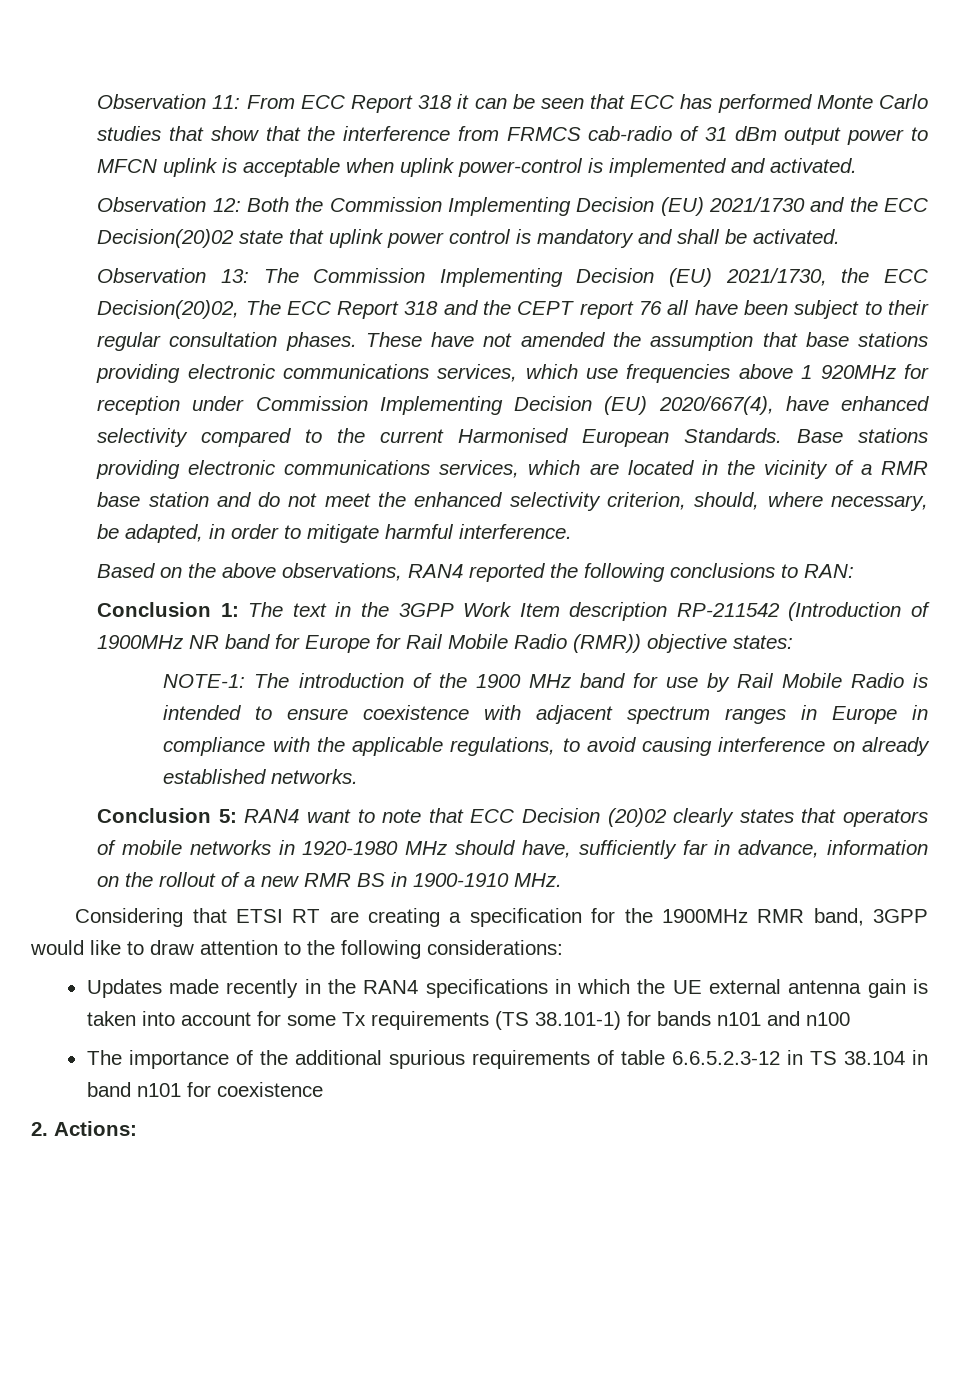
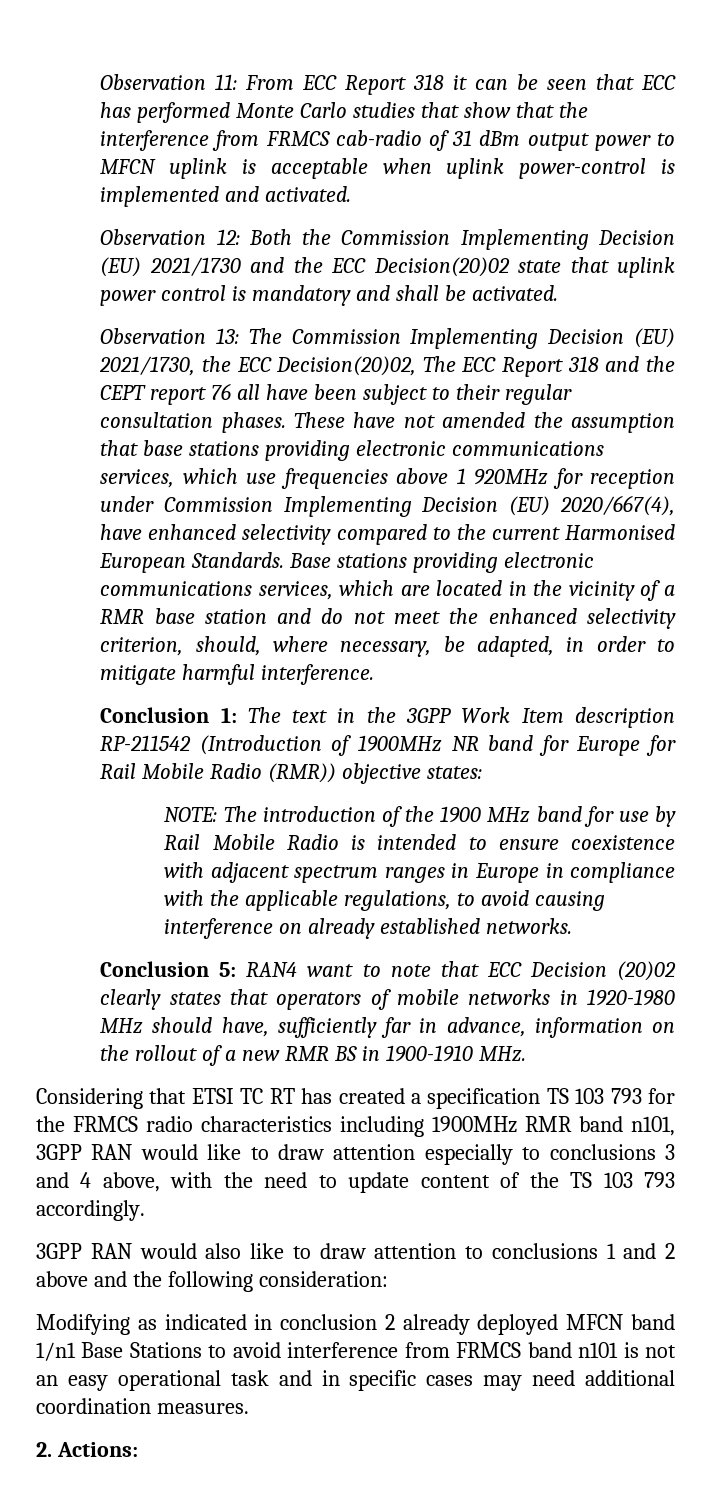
- Based on the above observations, RAN4 reported the following conclusions to RAN:
- NOTE-1: The introduction of the 1900 MHz band for use by Rail Mobile Radio is intended to ensure coexistence with adjacent spectrum ranges in Europe in compliance with the applicable regulations, to avoid causing interference on already established networks.
+ NOTE: The introduction of the 1900 MHz band for use by Rail Mobile Radio is intended to ensure coexistence with adjacent spectrum ranges in Europe in compliance with the applicable regulations, to avoid causing interference on already established networks.
- Considering that ETSI RT are creating a specification for the 1900MHz RMR band, 3GPP would like to draw attention to the following considerations:
- Updates made recently in the RAN4 specifications in which the UE external antenna gain is taken into account for some Tx requirements (TS 38.101-1) for bands n101 and n100
- The importance of the additional spurious requirements of table 6.6.5.2.3-12 in TS 38.104 in band n101 for coexistence
+ Considering that ETSI TC RT has created a specification TS 103 793 for the FRMCS radio characteristics including 1900MHz RMR band n101, 3GPP RAN would like to draw attention especially to conclusions 3 and 4 above, with the need to update content of the TS 103 793 accordingly.
+ 3GPP RAN would also like to draw attention to conclusions 1 and 2 above and the following consideration:
+ Modifying as indicated in conclusion 2 already deployed MFCN band 1/n1 Base Stations to avoid interference from FRMCS band n101 is not an easy operational task and in specific cases may need additional coordination measures.

